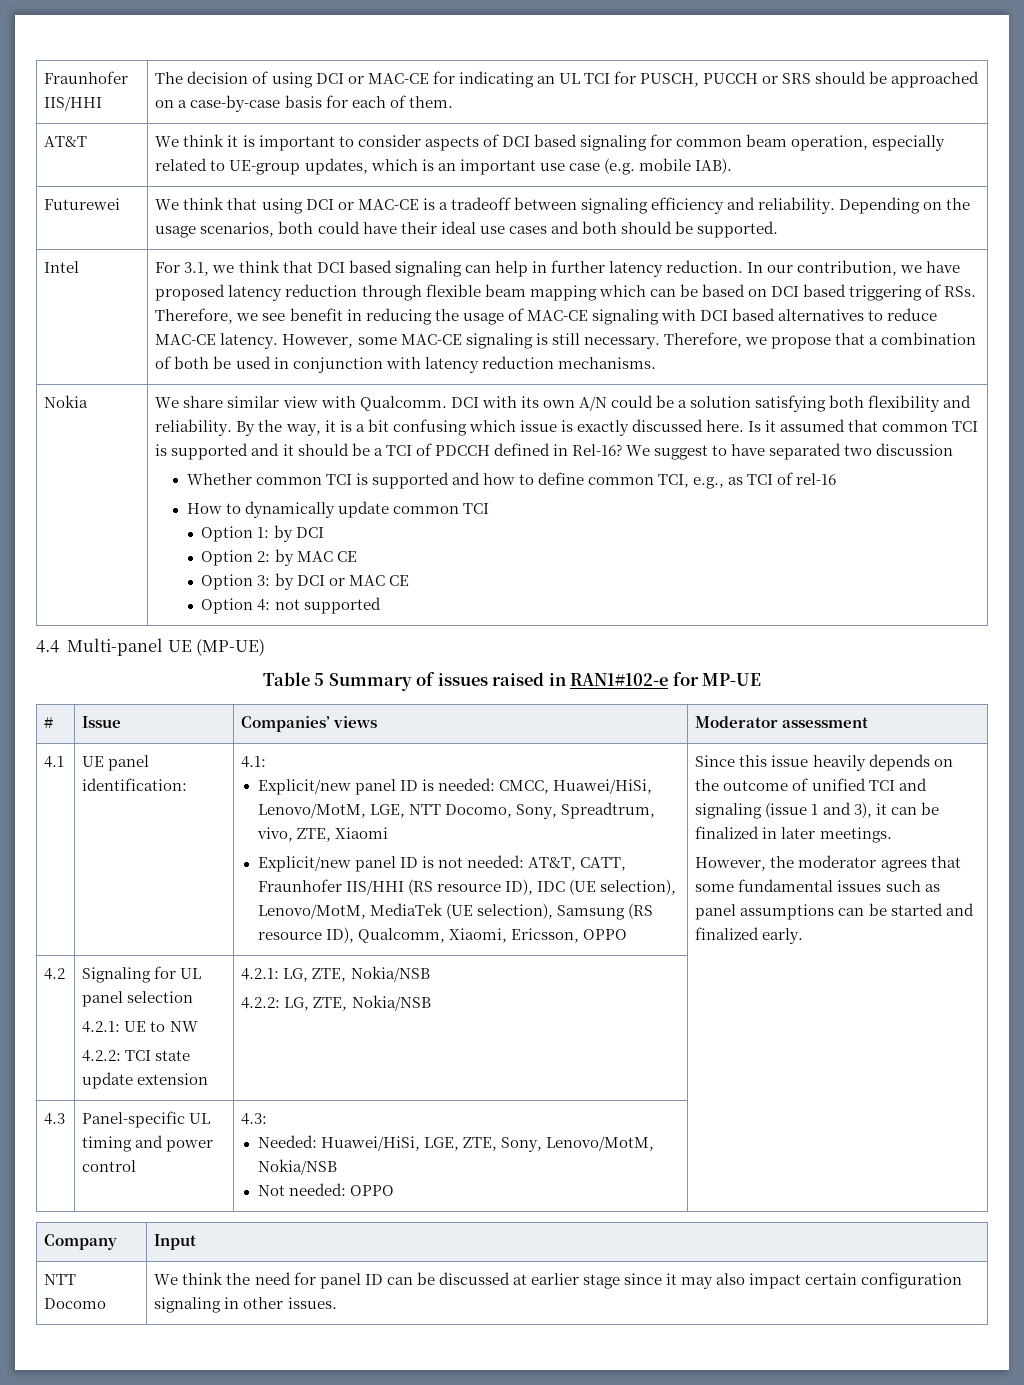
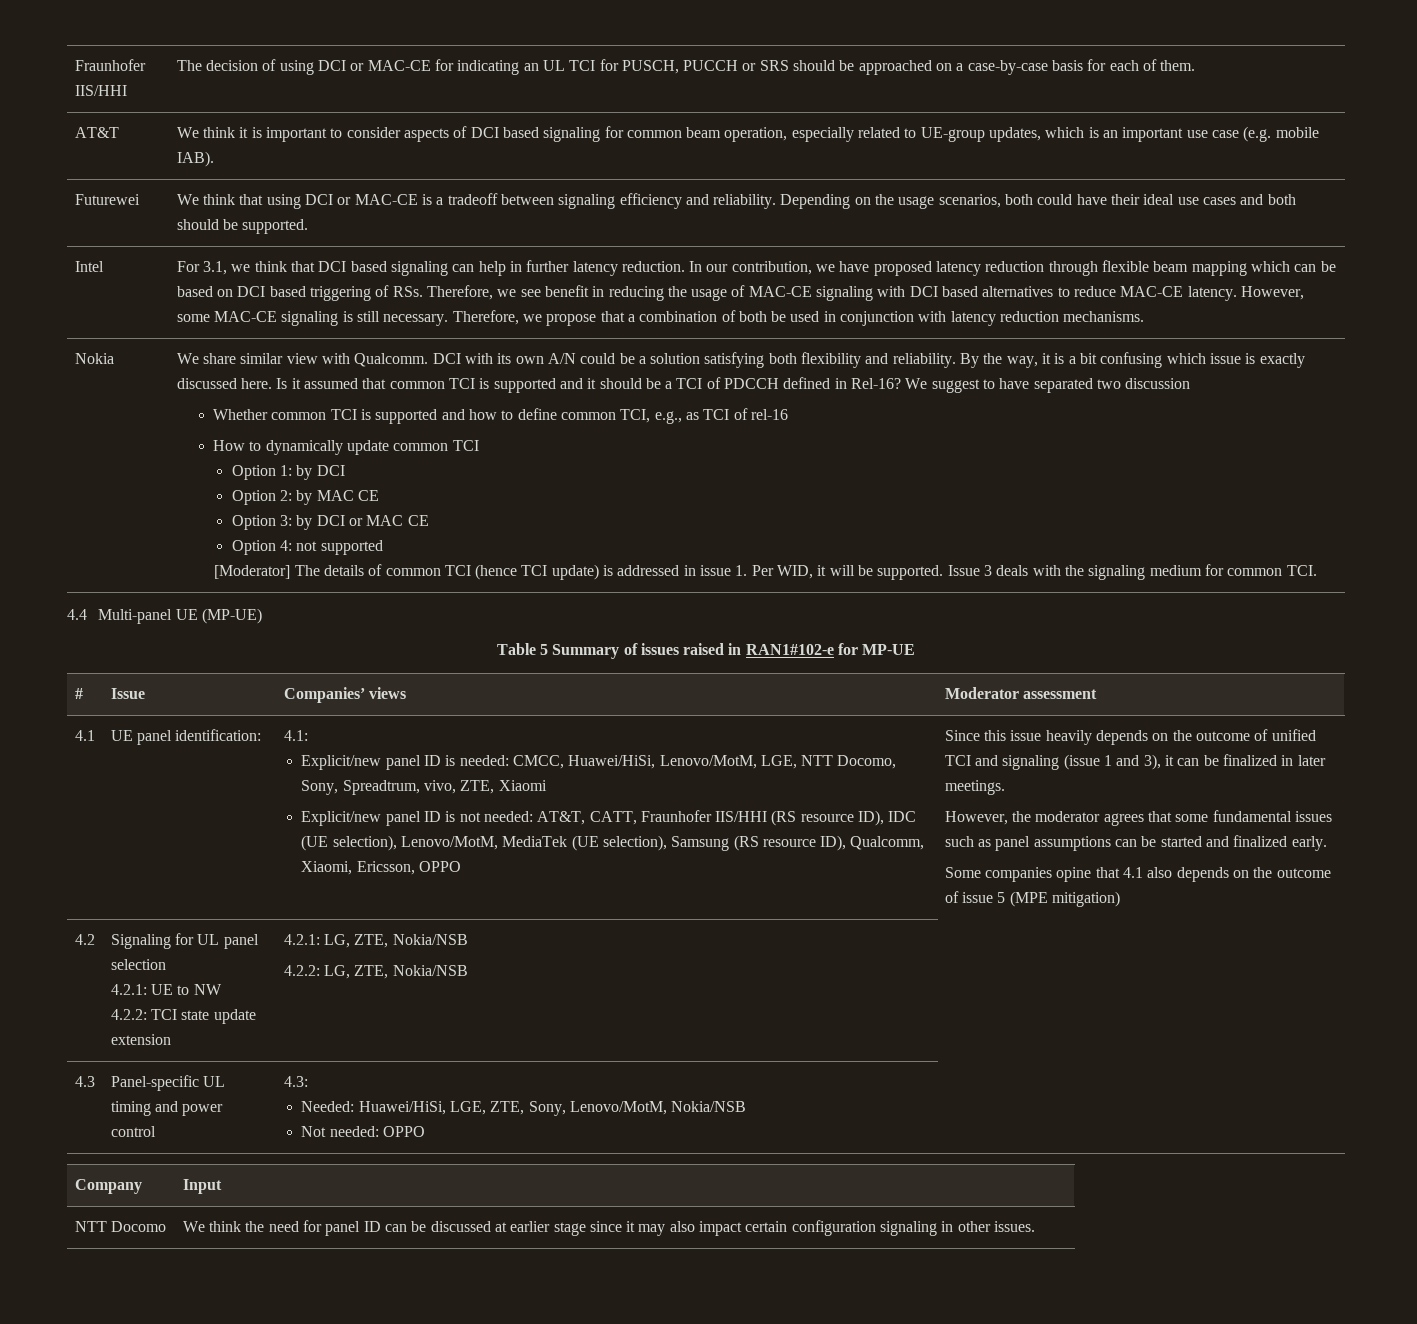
+ [Moderator] The details of common TCI (hence TCI update) is addressed in issue 1. Per WID, it will be supported. Issue 3 deals with the signaling medium for common TCI.
+ Some companies opine that 4.1 also depends on the outcome of issue 5 (MPE mitigation)

